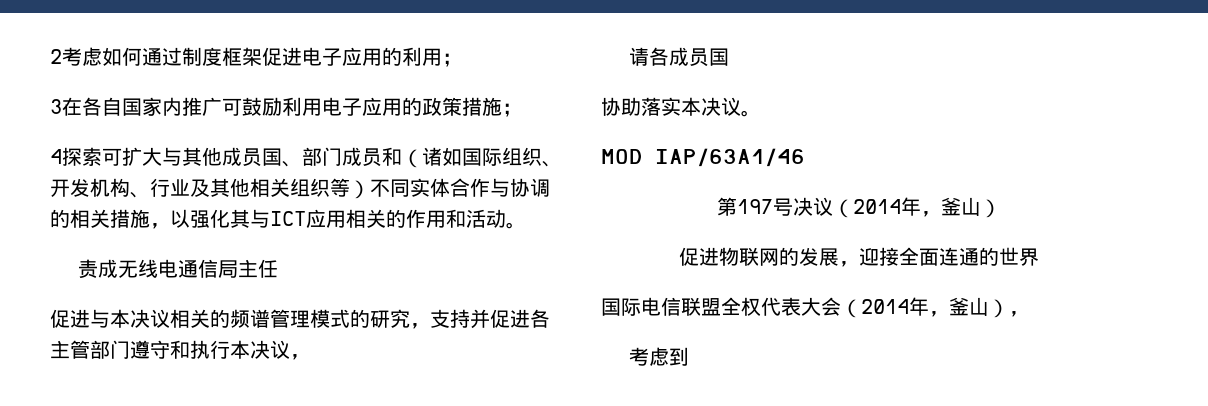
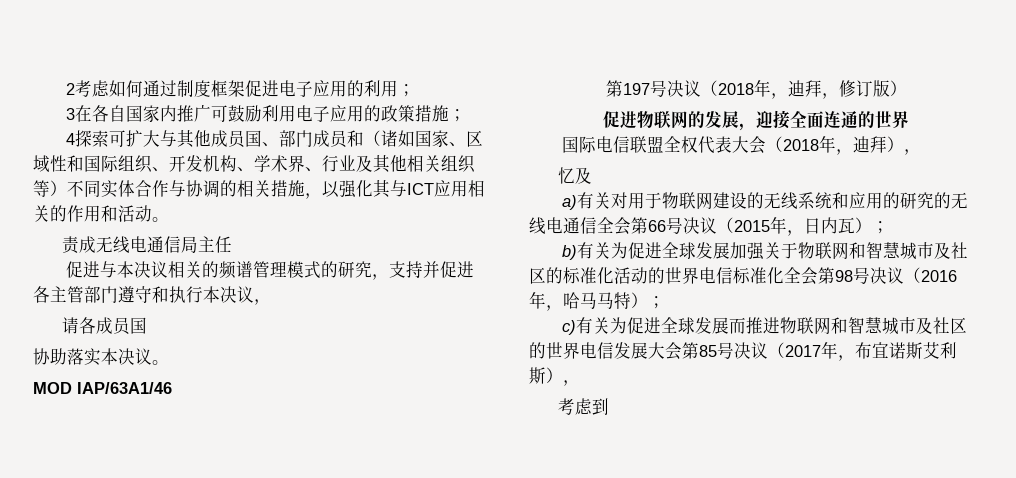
- 4探索可扩大与其他成员国、部门成员和（诸如国际组织、开发机构、行业及其他相关组织等）不同实体合作与协调的相关措施，以强化其与ICT应用相关的作用和活动。
+ 4探索可扩大与其他成员国、部门成员和（诸如国家、区域性和国际组织、开发机构、学术界、行业及其他相关组织等）不同实体合作与协调的相关措施，以强化其与ICT应用相关的作用和活动。
- 第197号决议（2014年，釜山）
+ 第197号决议（2018年，迪拜，修订版）
- 国际电信联盟全权代表大会（2014年，釜山），
+ 国际电信联盟全权代表大会（2018年，迪拜），
+ 忆及
+ a)有关对用于物联网建设的无线系统和应用的研究的无线电通信全会第66号决议（2015年，日内瓦）；
+ b)有关为促进全球发展加强关于物联网和智慧城市及社区的标准化活动的世界电信标准化全会第98号决议（2016年，哈马马特）；
+ c)有关为促进全球发展而推进物联网和智慧城市及社区的世界电信发展大会第85号决议（2017年，布宜诺斯艾利斯），

